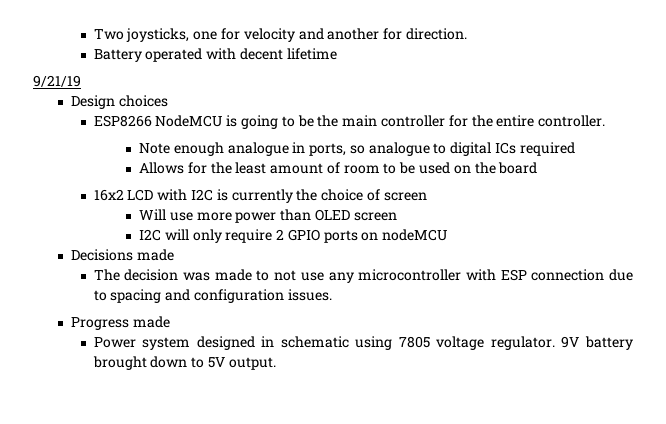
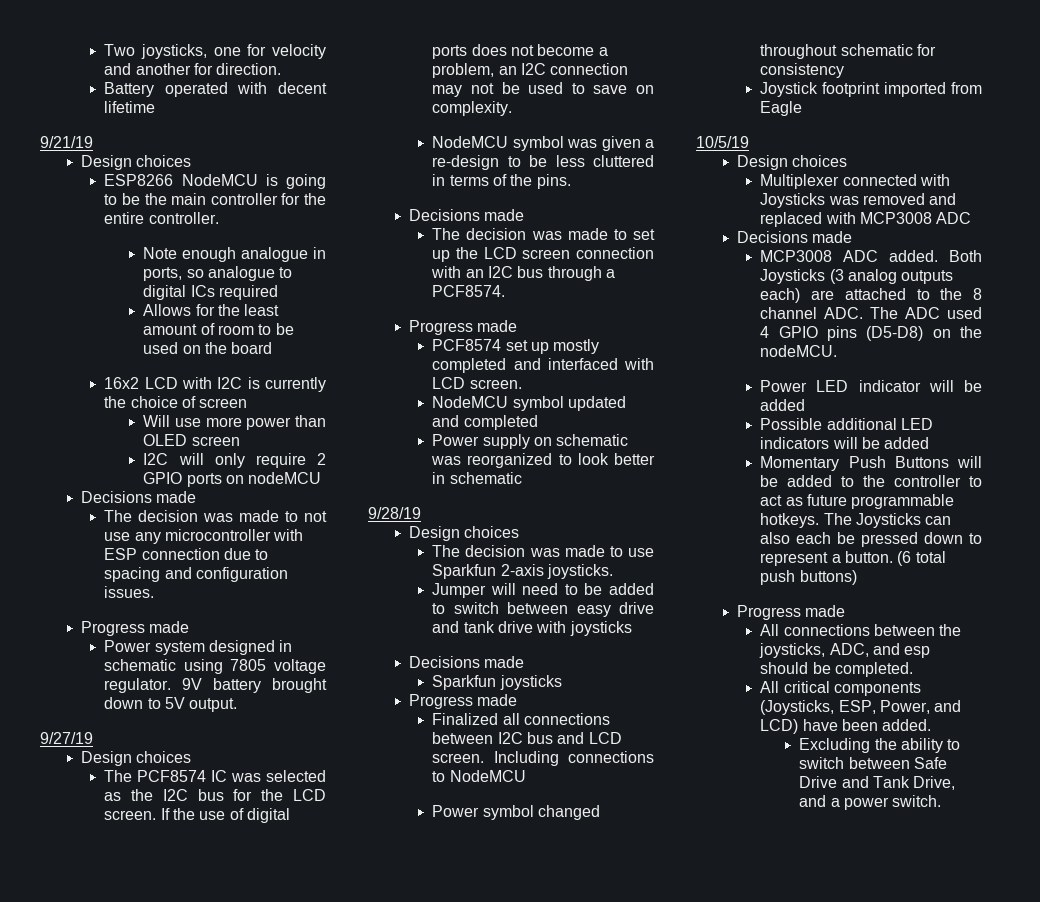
+ 9/27/19
+ Design choices
+ The PCF8574 IC was selected as the I2C bus for the LCD screen. If the use of digital ports does not become a problem, an I2C connection may not be used to save on complexity.
+ NodeMCU symbol was given a re-design to be less cluttered in terms of the pins.
+ Decisions made
+ The decision was made to set up the LCD screen connection with an I2C bus through a PCF8574.
+ Progress made
+ PCF8574 set up mostly completed and interfaced with LCD screen.
+ NodeMCU symbol updated and completed
+ Power supply on schematic was reorganized to look better in schematic
+ 9/28/19
+ Design choices
+ The decision was made to use Sparkfun 2-axis joysticks.
+ Jumper will need to be added to switch between easy drive and tank drive with joysticks
+ Decisions made
+ Sparkfun joysticks
+ Progress made
+ Finalized all connections between I2C bus and LCD screen. Including connections to NodeMCU
+ Power symbol changed throughout schematic for consistency
+ Joystick footprint imported from Eagle
+ 10/5/19
+ Design choices
+ Multiplexer connected with Joysticks was removed and replaced with MCP3008 ADC
+ Decisions made
+ MCP3008 ADC added. Both Joysticks (3 analog outputs each) are attached to the 8 channel ADC. The ADC used 4 GPIO pins (D5-D8) on the nodeMCU.
+ Power LED indicator will be added
+ Possible additional LED indicators will be added
+ Momentary Push Buttons will be added to the controller to act as future programmable hotkeys. The Joysticks can also each be pressed down to represent a button. (6 total push buttons)
+ Progress made
+ All connections between the joysticks, ADC, and esp should be completed.
+ All critical components (Joysticks, ESP, Power, and LCD) have been added.
+ Excluding the ability to switch between Safe Drive and Tank Drive, and a power switch.

